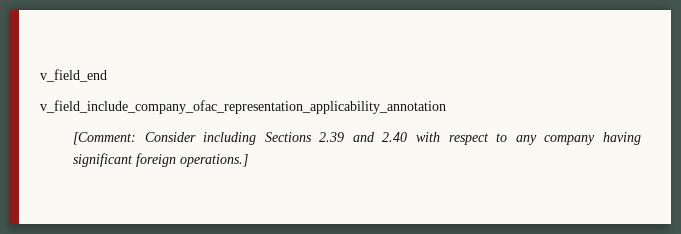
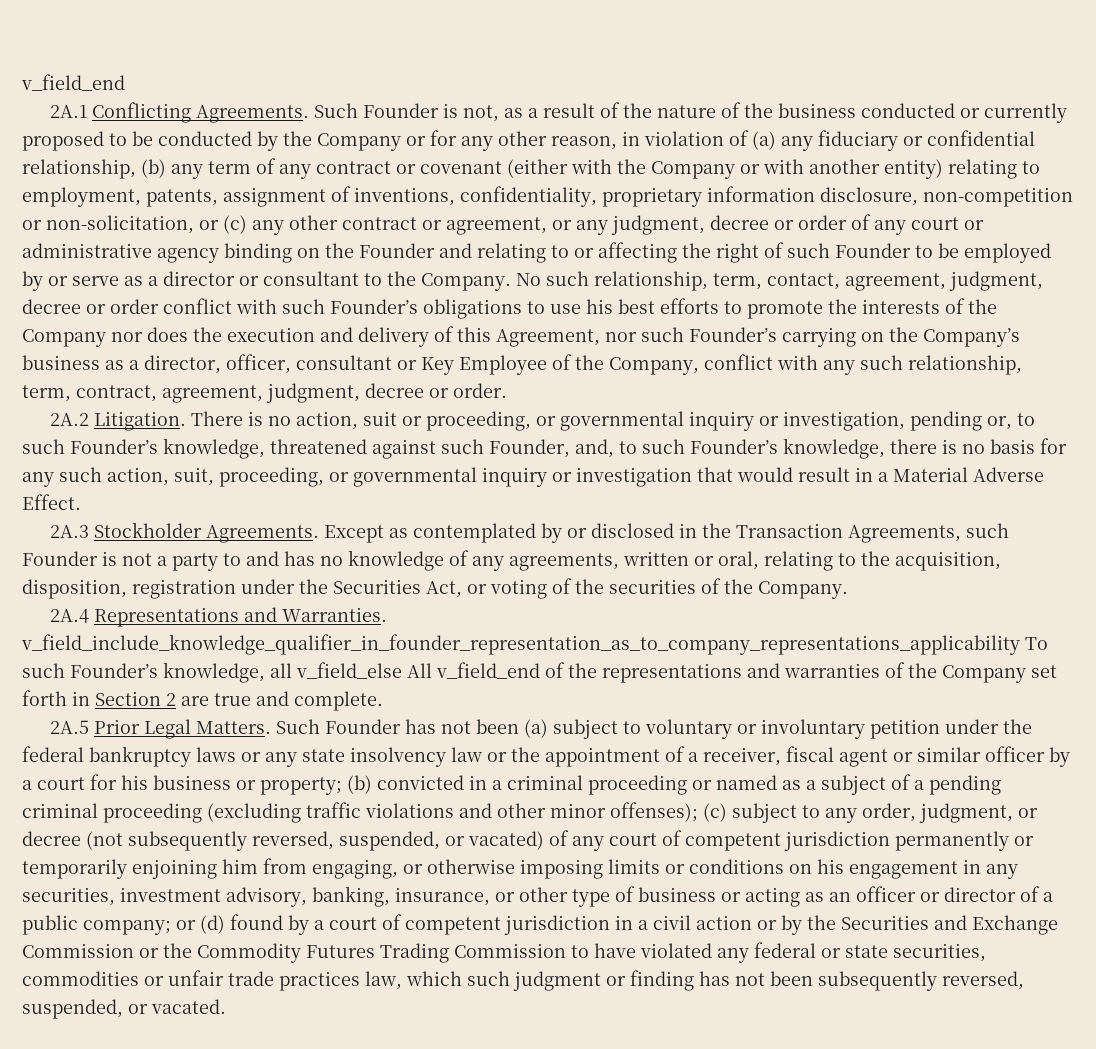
- v_field_include_company_ofac_representation_applicability_annotation
- [Comment: Consider including Sections 2.39 and 2.40 with respect to any company having significant foreign operations.]
+ 2A.1 Conflicting Agreements. Such Founder is not, as a result of the nature of the business conducted or currently proposed to be conducted by the Company or for any other reason, in violation of (a) any fiduciary or confidential relationship, (b) any term of any contract or covenant (either with the Company or with another entity) relating to employment, patents, assignment of inventions, confidentiality, proprietary information disclosure, non-competition or non-solicitation, or (c) any other contract or agreement, or any judgment, decree or order of any court or administrative agency binding on the Founder and relating to or affecting the right of such Founder to be employed by or serve as a director or consultant to the Company. No such relationship, term, contact, agreement, judgment, decree or order conflict with such Founder’s obligations to use his best efforts to promote the interests of the Company nor does the execution and delivery of this Agreement, nor such Founder’s carrying on the Company’s business as a director, officer, consultant or Key Employee of the Company, conflict with any such relationship, term, contract, agreement, judgment, decree or order.
+ 2A.2 Litigation. There is no action, suit or proceeding, or governmental inquiry or investigation, pending or, to such Founder’s knowledge, threatened against such Founder, and, to such Founder’s knowledge, there is no basis for any such action, suit, proceeding, or governmental inquiry or investigation that would result in a Material Adverse Effect.
+ 2A.3 Stockholder Agreements. Except as contemplated by or disclosed in the Transaction Agreements, such Founder is not a party to and has no knowledge of any agreements, written or oral, relating to the acquisition, disposition, registration under the Securities Act, or voting of the securities of the Company.
+ 2A.4 Representations and Warranties. v_field_include_knowledge_qualifier_in_founder_representation_as_to_company_representations_applicability To such Founder’s knowledge, all v_field_else All v_field_end of the representations and warranties of the Company set forth in Section 2 are true and complete.
+ 2A.5 Prior Legal Matters. Such Founder has not been (a) subject to voluntary or involuntary petition under the federal bankruptcy laws or any state insolvency law or the appointment of a receiver, fiscal agent or similar officer by a court for his business or property; (b) convicted in a criminal proceeding or named as a subject of a pending criminal proceeding (excluding traffic violations and other minor offenses); (c) subject to any order, judgment, or decree (not subsequently reversed, suspended, or vacated) of any court of competent jurisdiction permanently or temporarily enjoining him from engaging, or otherwise imposing limits or conditions on his engagement in any securities, investment advisory, banking, insurance, or other type of business or acting as an officer or director of a public company; or (d) found by a court of competent jurisdiction in a civil action or by the Securities and Exchange Commission or the Commodity Futures Trading Commission to have violated any federal or state securities, commodities or unfair trade practices law, which such judgment or finding has not been subsequently reversed, suspended, or vacated.

